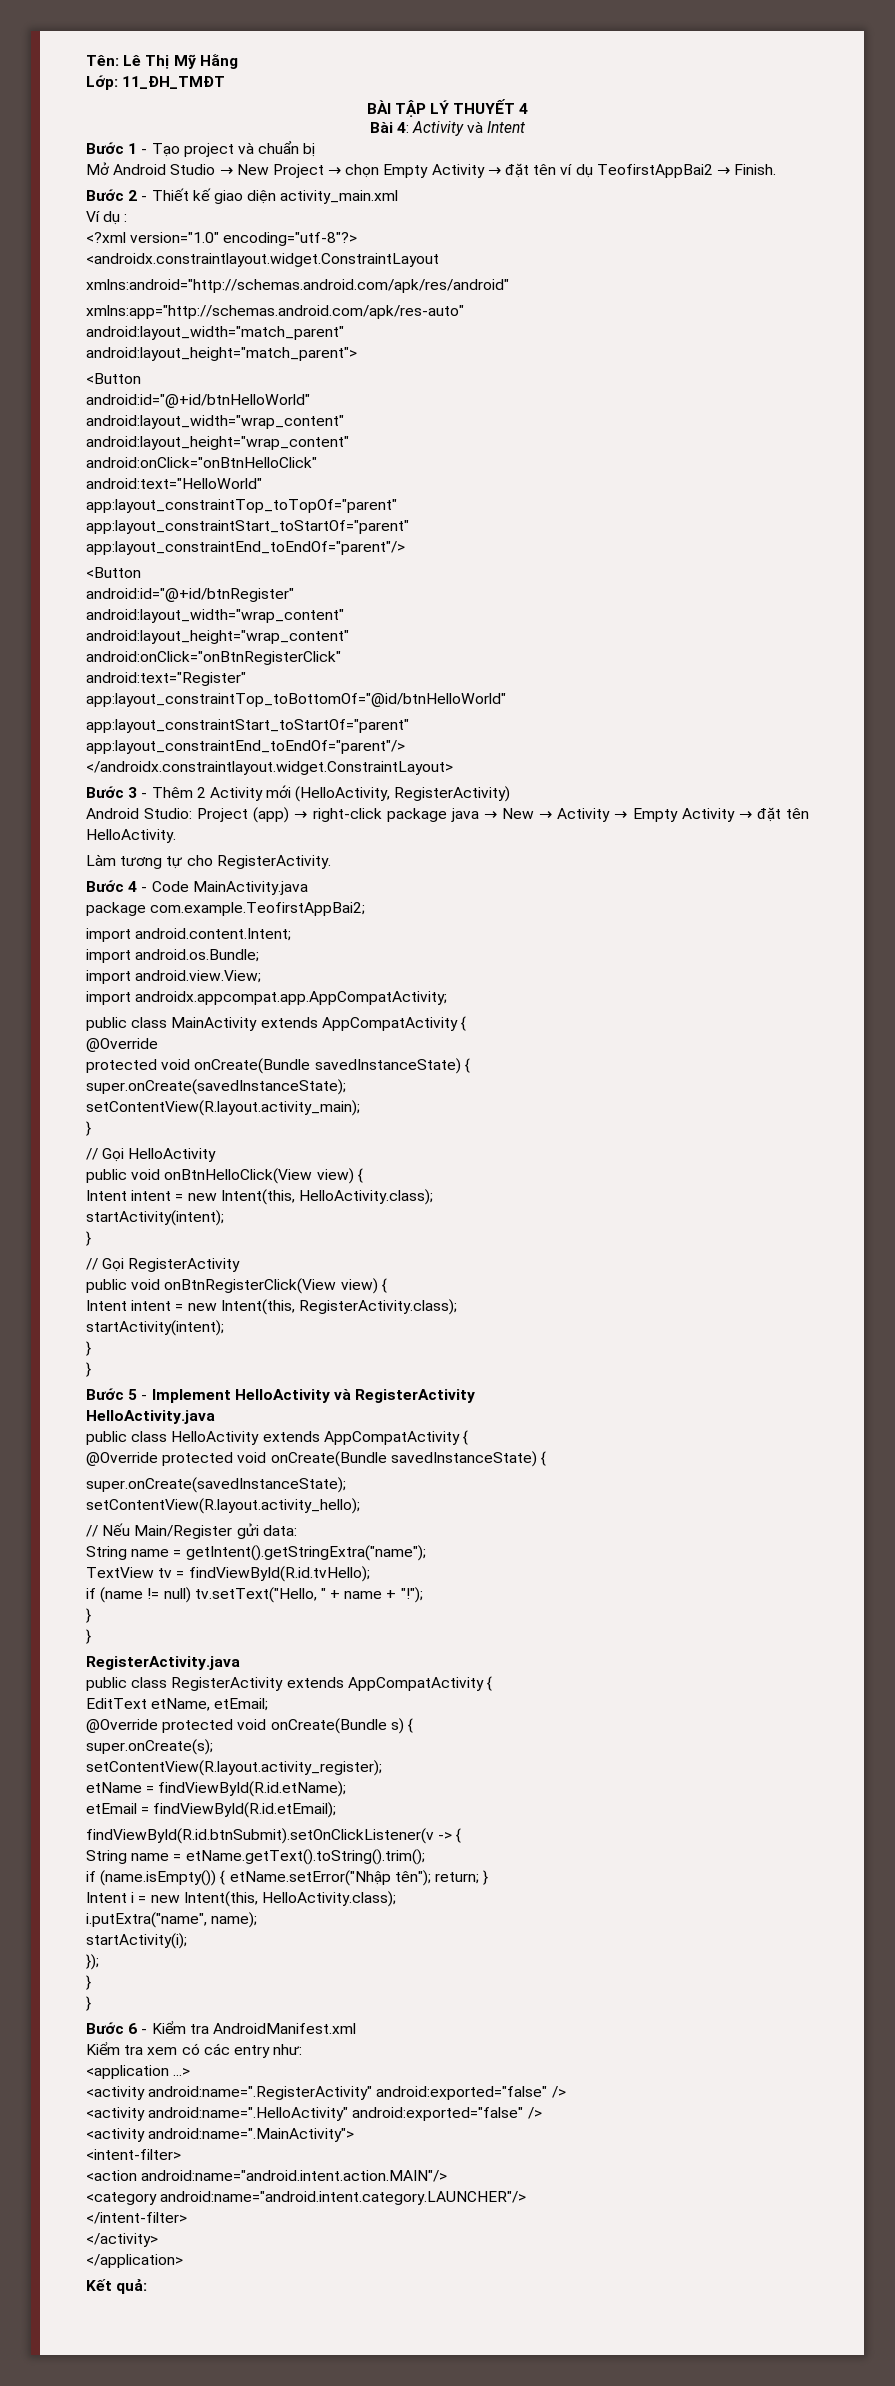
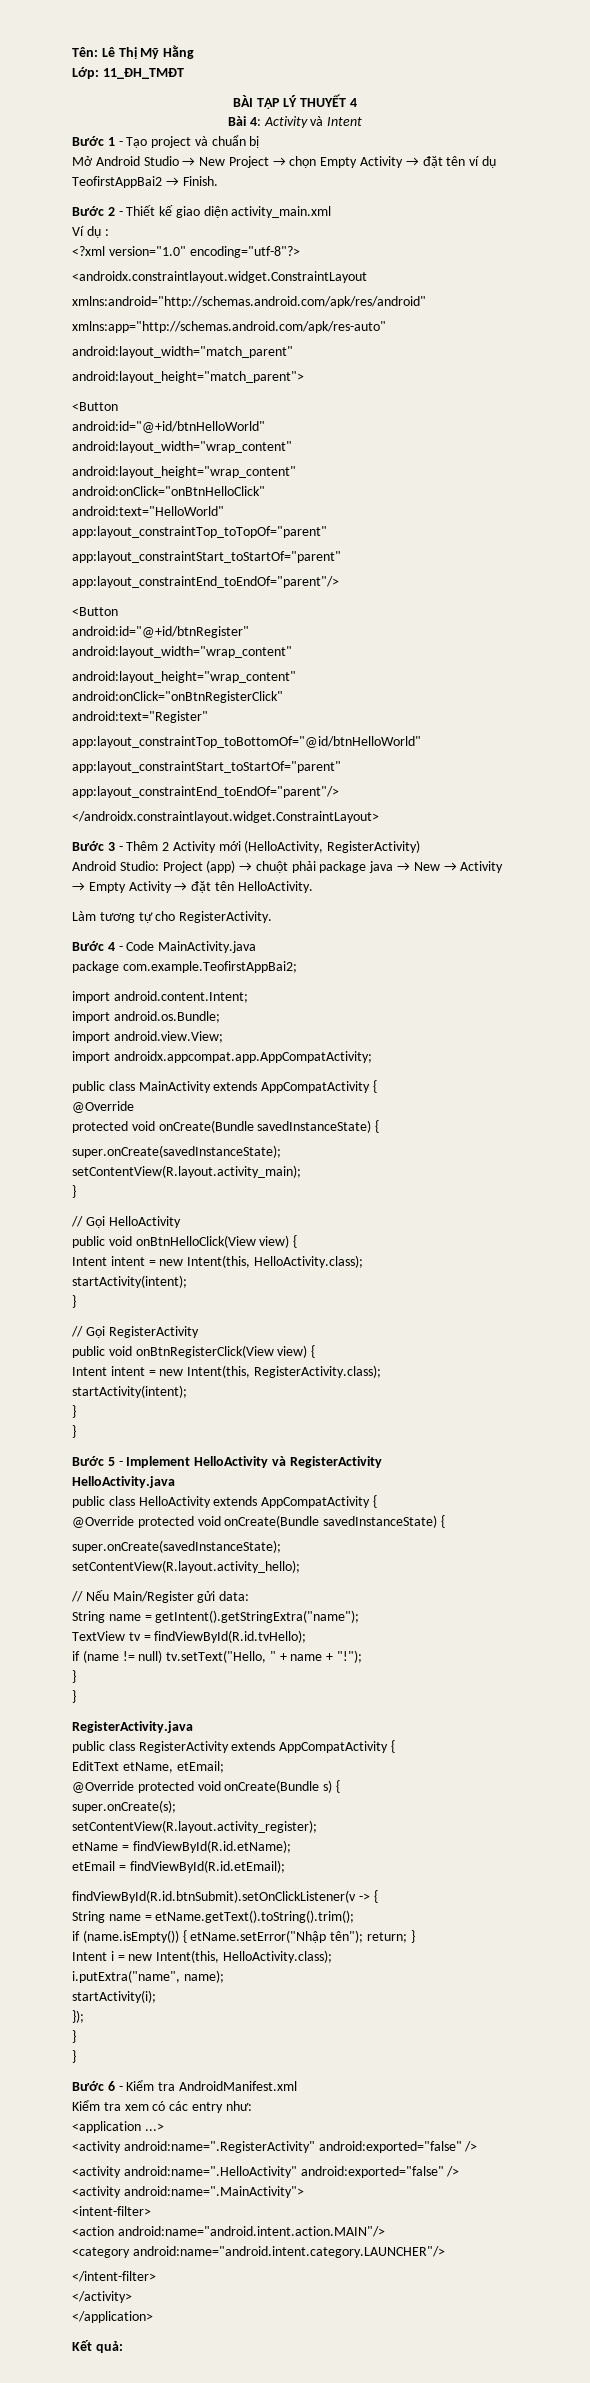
- Android Studio: Project (app) → right-click package java → New → Activity → Empty Activity → đặt tên HelloActivity.
+ Android Studio: Project (app) → chuột phải package java → New → Activity → Empty Activity → đặt tên HelloActivity.

